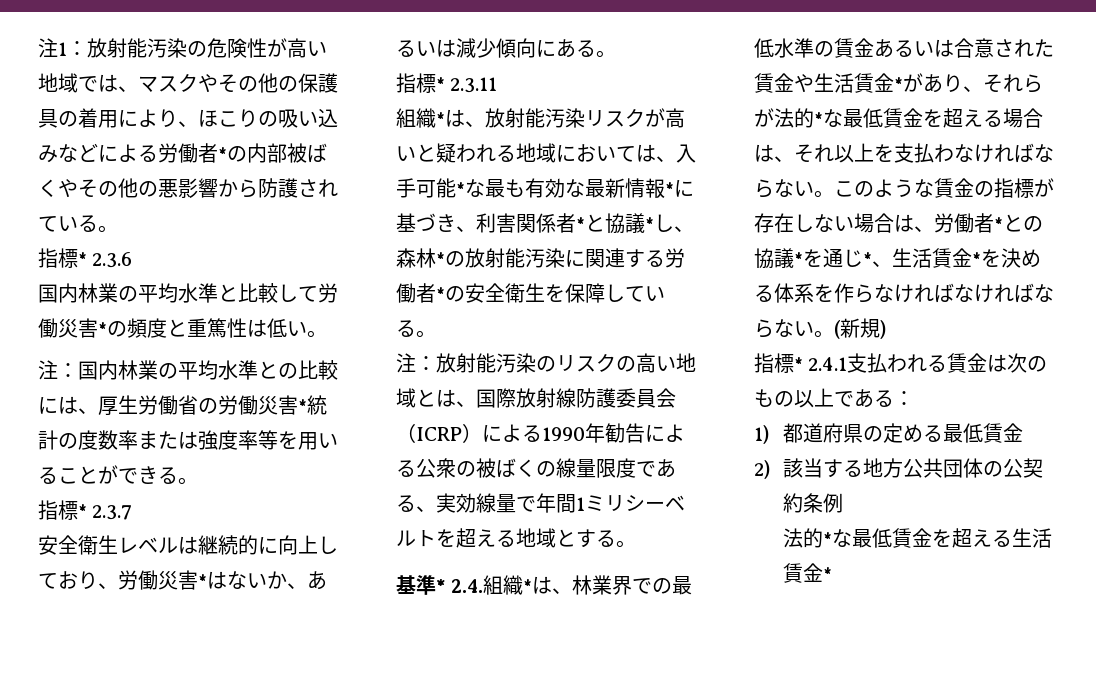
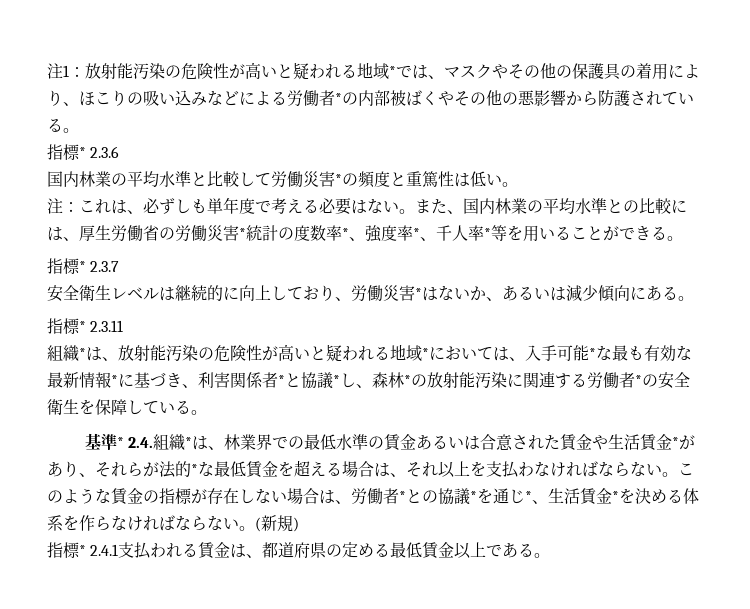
- 注1：放射能汚染の危険性が高い地域では、マスクやその他の保護具の着用により、ほこりの吸い込みなどによる労働者*の内部被ばくやその他の悪影響から防護されている。
+ 注1：放射能汚染の危険性が高いと疑われる地域*では、マスクやその他の保護具の着用により、ほこりの吸い込みなどによる労働者*の内部被ばくやその他の悪影響から防護されている。
- 注：国内林業の平均水準との比較には、厚生労働省の労働災害*統計の度数率または強度率等を用いることができる。
+ 注：これは、必ずしも単年度で考える必要はない。また、国内林業の平均水準との比較には、厚生労働省の労働災害*統計の度数率*、強度率*、千人率*等を用いることができる。
- 組織*は、放射能汚染リスクが高いと疑われる地域においては、入手可能*な最も有効な最新情報*に基づき、利害関係者*と協議*し、森林*の放射能汚染に関連する労働者*の安全衛生を保障している。
+ 組織*は、放射能汚染の危険性が高いと疑われる地域*においては、入手可能*な最も有効な最新情報*に基づき、利害関係者*と協議*し、森林*の放射能汚染に関連する労働者*の安全衛生を保障している。
- 注：放射能汚染のリスクの高い地域とは、国際放射線防護委員会（ICRP）による1990年勧告による公衆の被ばくの線量限度である、実効線量で年間1ミリシーベルトを超える地域とする。
- このような賃金の指標が存在しない場合は、労働者*との協議*を通じ*、生活賃金*を決める体系を作らなければなければならない。
+ このような賃金の指標が存在しない場合は、労働者*との協議*を通じ*、生活賃金*を決める体系を作らなければならない。
- 指標* 2.4.1支払われる賃金は次のもの以上である：
- 1)都道府県の定める最低賃金
- 2)該当する地方公共団体の公契約条例
- 法的*な最低賃金を超える生活賃金*
+ 指標* 2.4.1支払われる賃金は、都道府県の定める最低賃金以上である。

